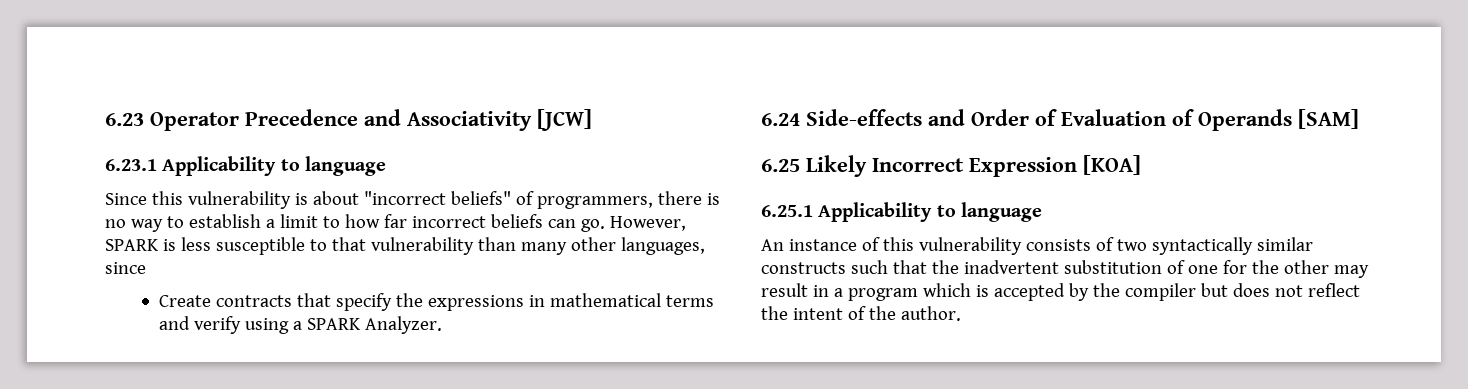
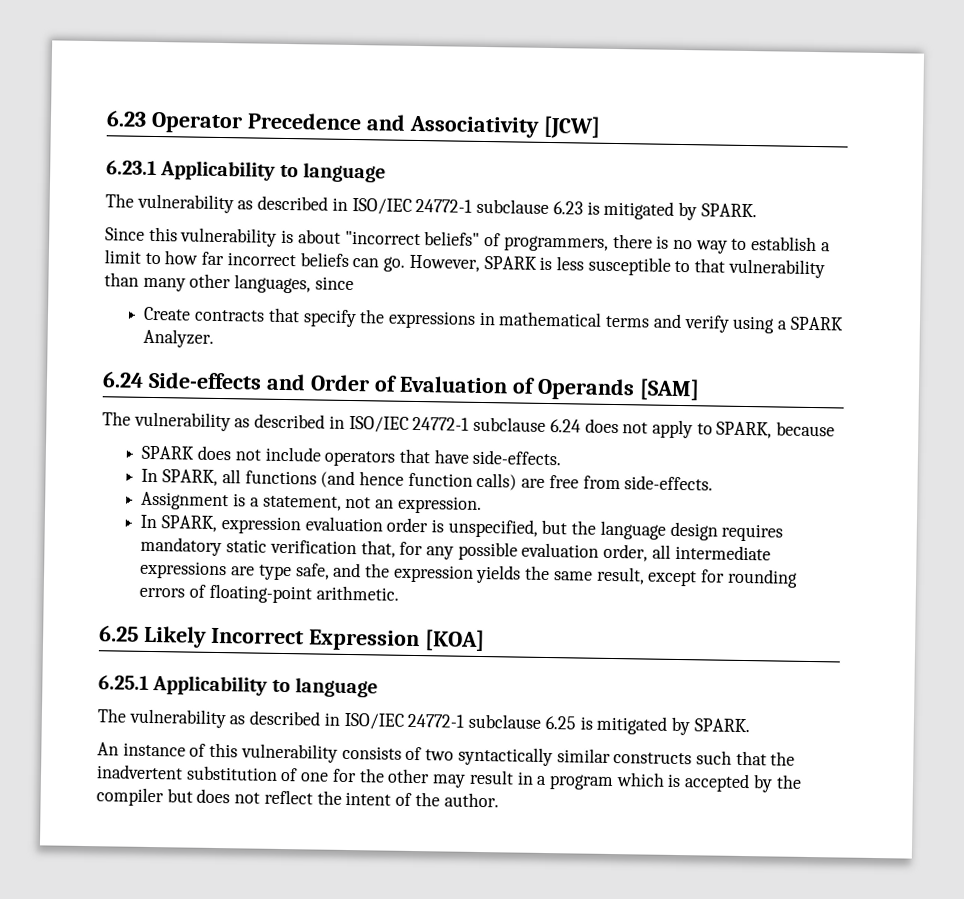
+ The vulnerability as described in ISO/IEC 24772-1 subclause 6.23 is mitigated by SPARK.
+ The vulnerability as described in ISO/IEC 24772-1 subclause 6.24 does not apply to SPARK, because
+ SPARK does not include operators that have side-effects.
+ In SPARK, all functions (and hence function calls) are free from side-effects.
+ Assignment is a statement, not an expression.
+ In SPARK, expression evaluation order is unspecified, but the language design requires mandatory static verification that, for any possible evaluation order, all intermediate expressions are type safe, and the expression yields the same result, except for rounding errors of floating-point arithmetic.
+ The vulnerability as described in ISO/IEC 24772-1 subclause 6.25 is mitigated by SPARK.

